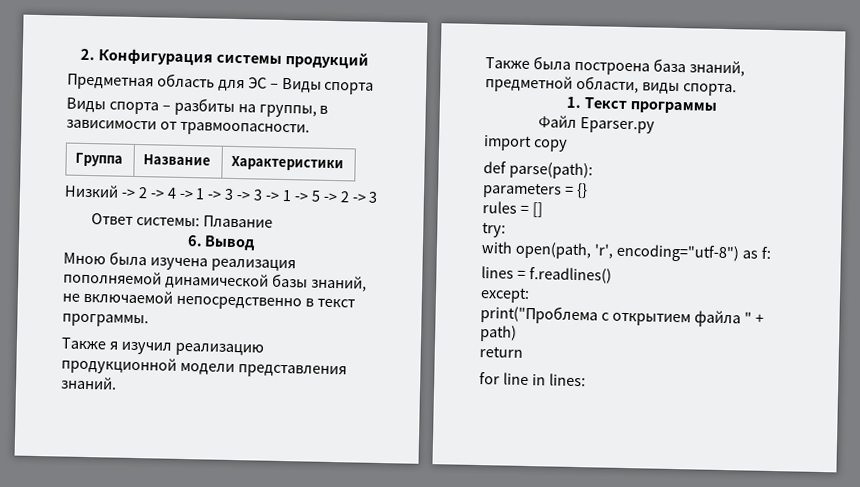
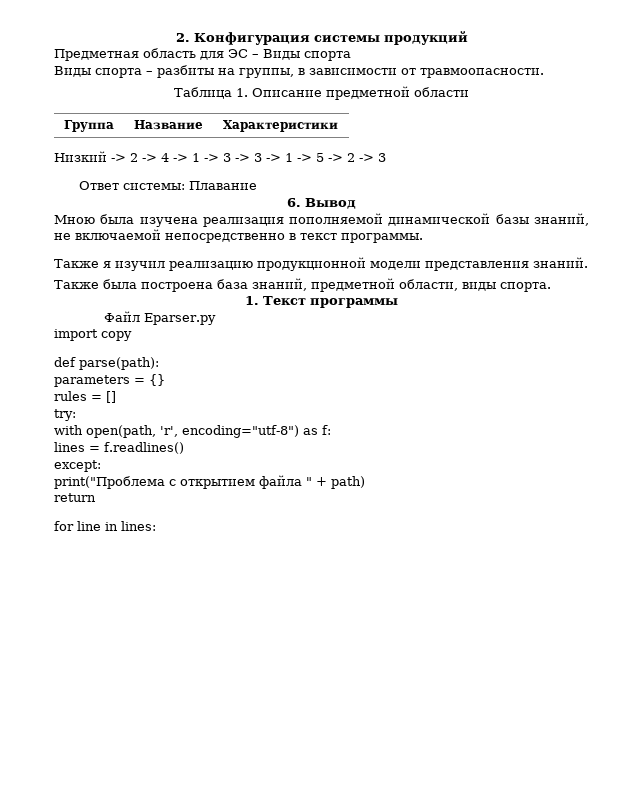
+ Таблица 1. Описание предметной области

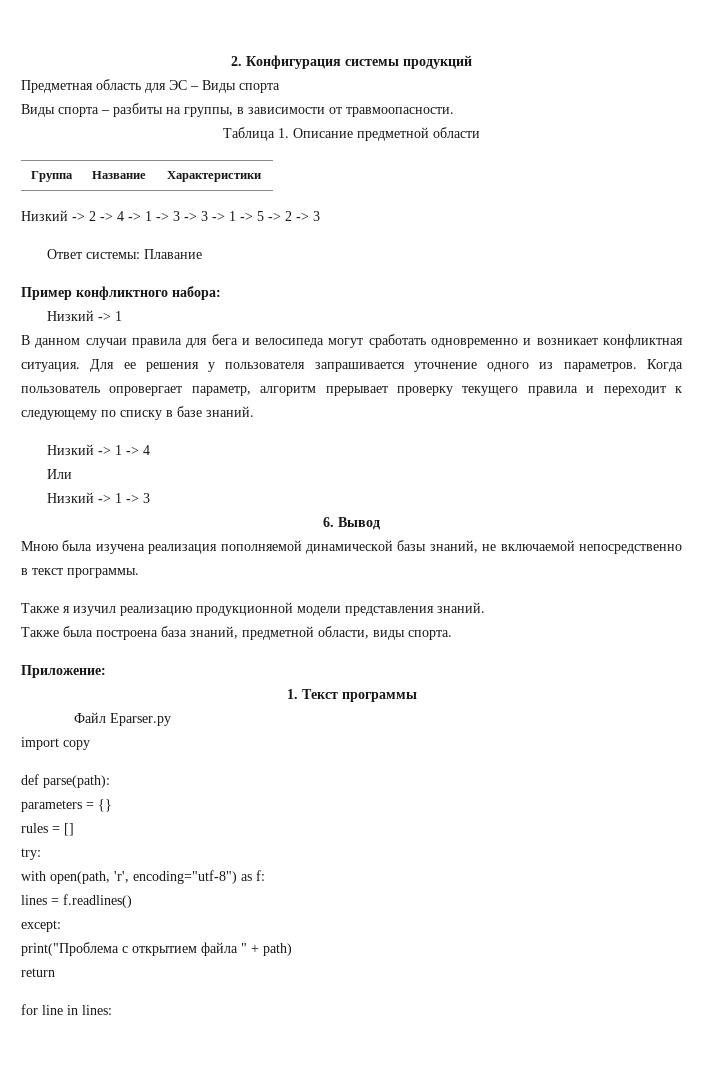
+ Пример конфликтного набора:
+ Низкий -> 1
+ В данном случаи правила для бега и велосипеда могут сработать одновременно и возникает конфликтная ситуация. Для ее решения у пользователя запрашивается уточнение одного из параметров. Когда пользователь опровергает параметр, алгоритм прерывает проверку текущего правила и переходит к следующему по списку в базе знаний.
+ Низкий -> 1 -> 4
+ Или
+ Низкий -> 1 -> 3
+ Приложение:

